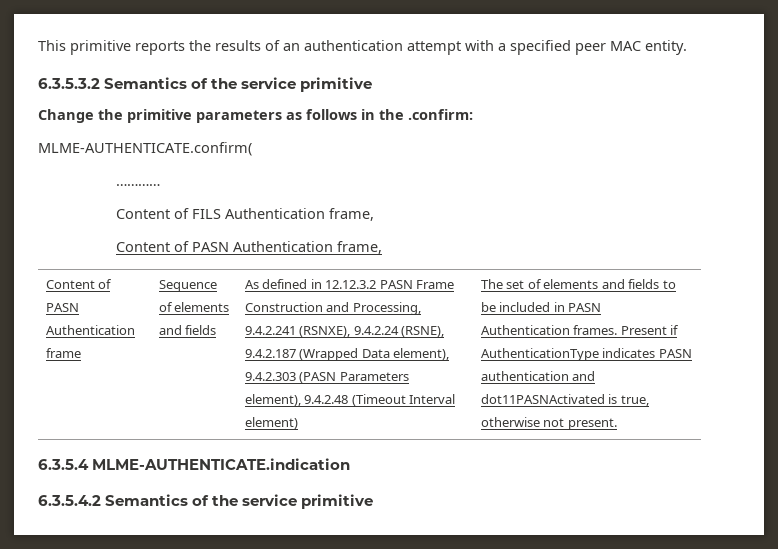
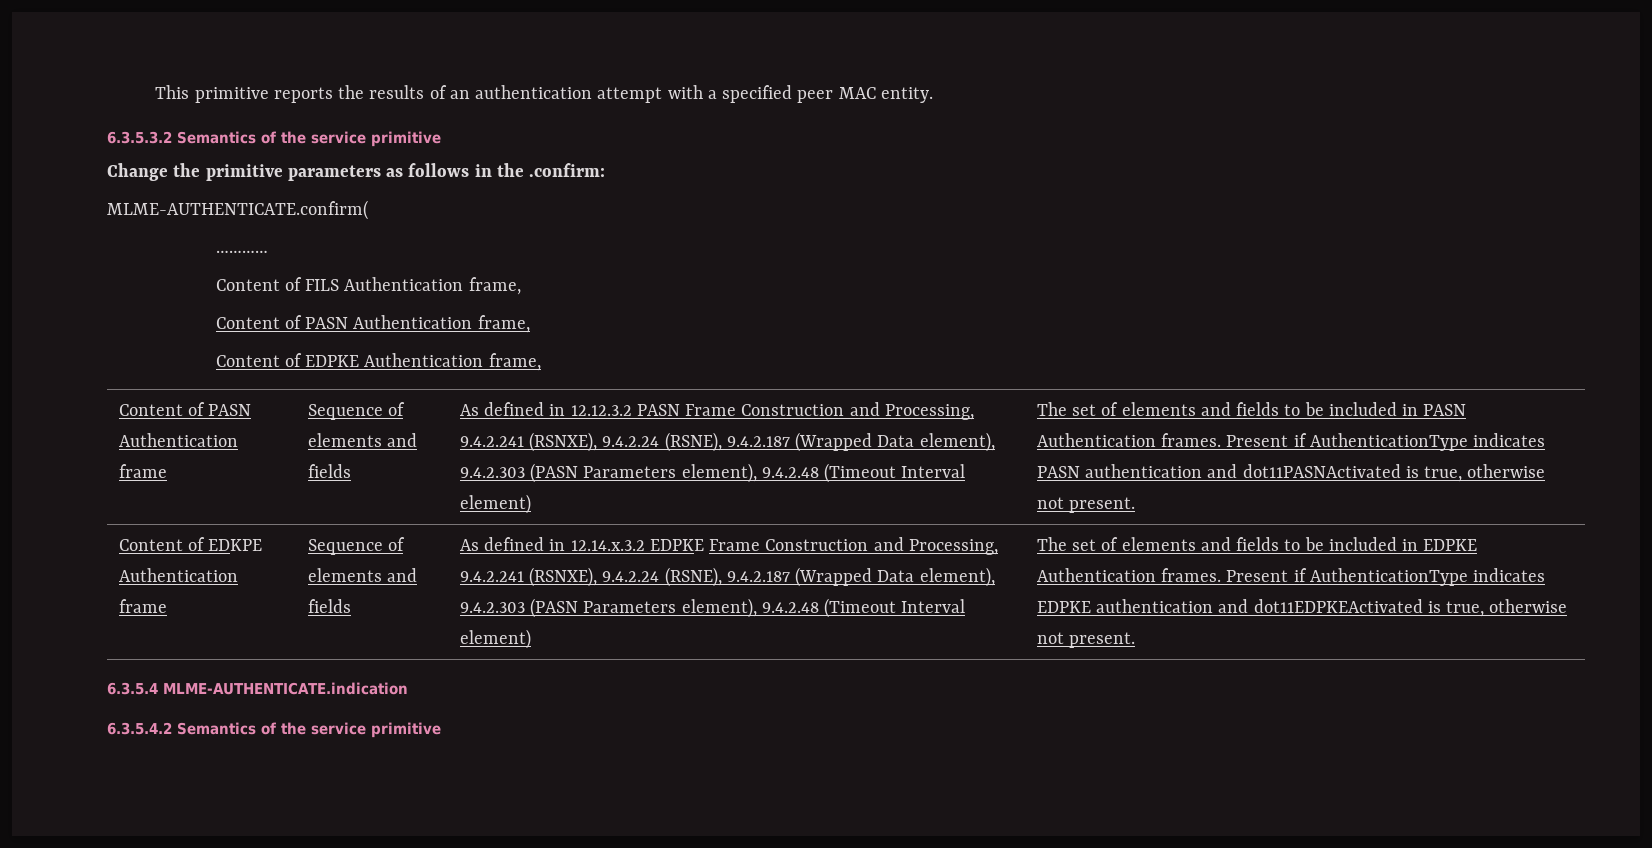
+ Content of EDPKE Authentication frame,
+ Content of EDKPE Authentication frame | Sequence of elements and fields | As defined in 12.14.x.3.2 EDPKE Frame Construction and Processing, 9.4.2.241 (RSNXE), 9.4.2.24 (RSNE), 9.4.2.187 (Wrapped Data element), 9.4.2.303 (PASN Parameters element), 9.4.2.48 (Timeout Interval element) | The set of elements and fields to be included in EDPKE Authentication frames. Present if AuthenticationType indicates EDPKE authentication and dot11EDPKEActivated is true, otherwise not present.

